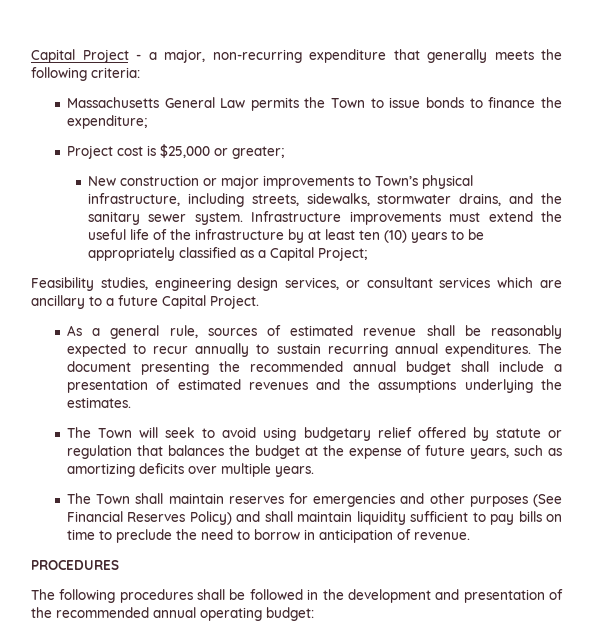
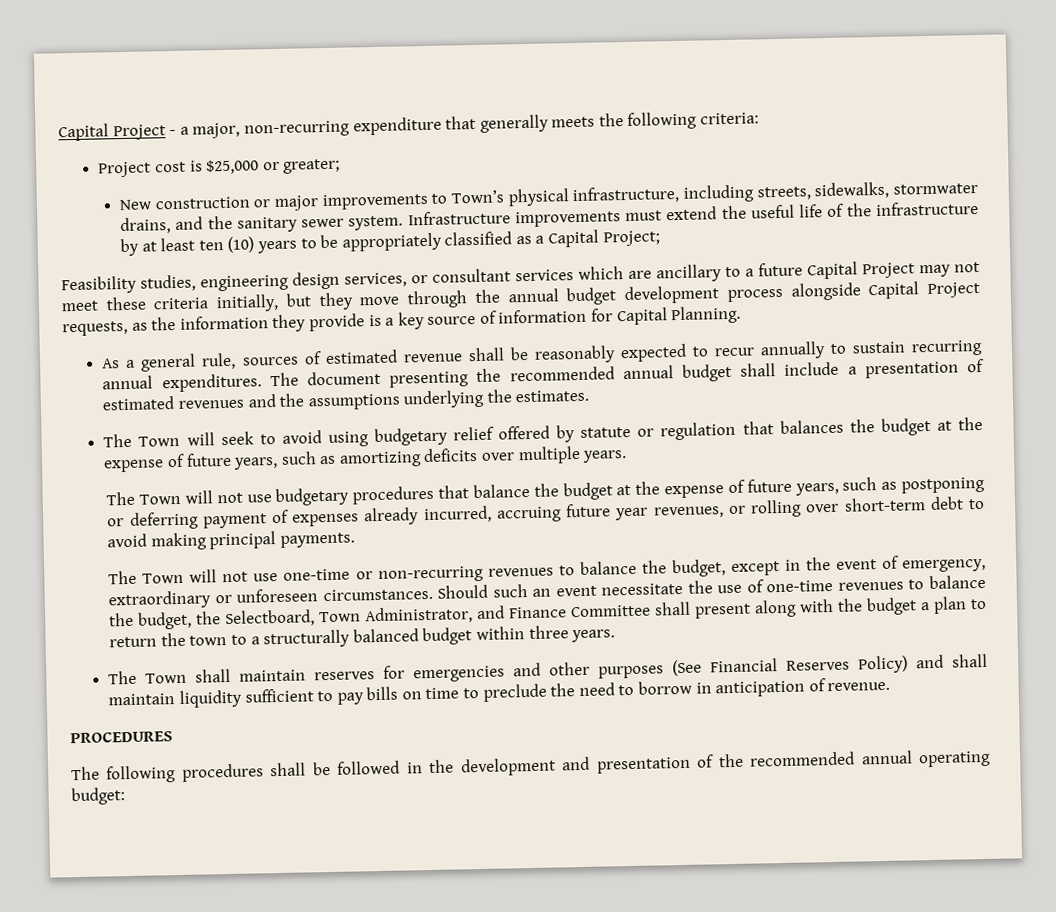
- Massachusetts General Law permits the Town to issue bonds to finance the expenditure;
- Feasibility studies, engineering design services, or consultant services which are ancillary to a future Capital Project.
+ Feasibility studies, engineering design services, or consultant services which are ancillary to a future Capital Project may not meet these criteria initially, but they move through the annual budget development process alongside Capital Project requests, as the information they provide is a key source of information for Capital Planning.
+ The Town will not use budgetary procedures that balance the budget at the expense of future years, such as postponing or deferring payment of expenses already incurred, accruing future year revenues, or rolling over short-term debt to avoid making principal payments.
+ The Town will not use one-time or non-recurring revenues to balance the budget, except in the event of emergency, extraordinary or unforeseen circumstances. Should such an event necessitate the use of one-time revenues to balance the budget, the Selectboard, Town Administrator, and Finance Committee shall present along with the budget a plan to return the town to a structurally balanced budget within three years.

